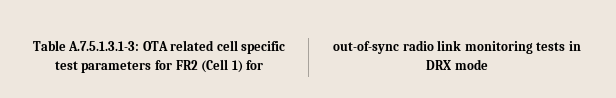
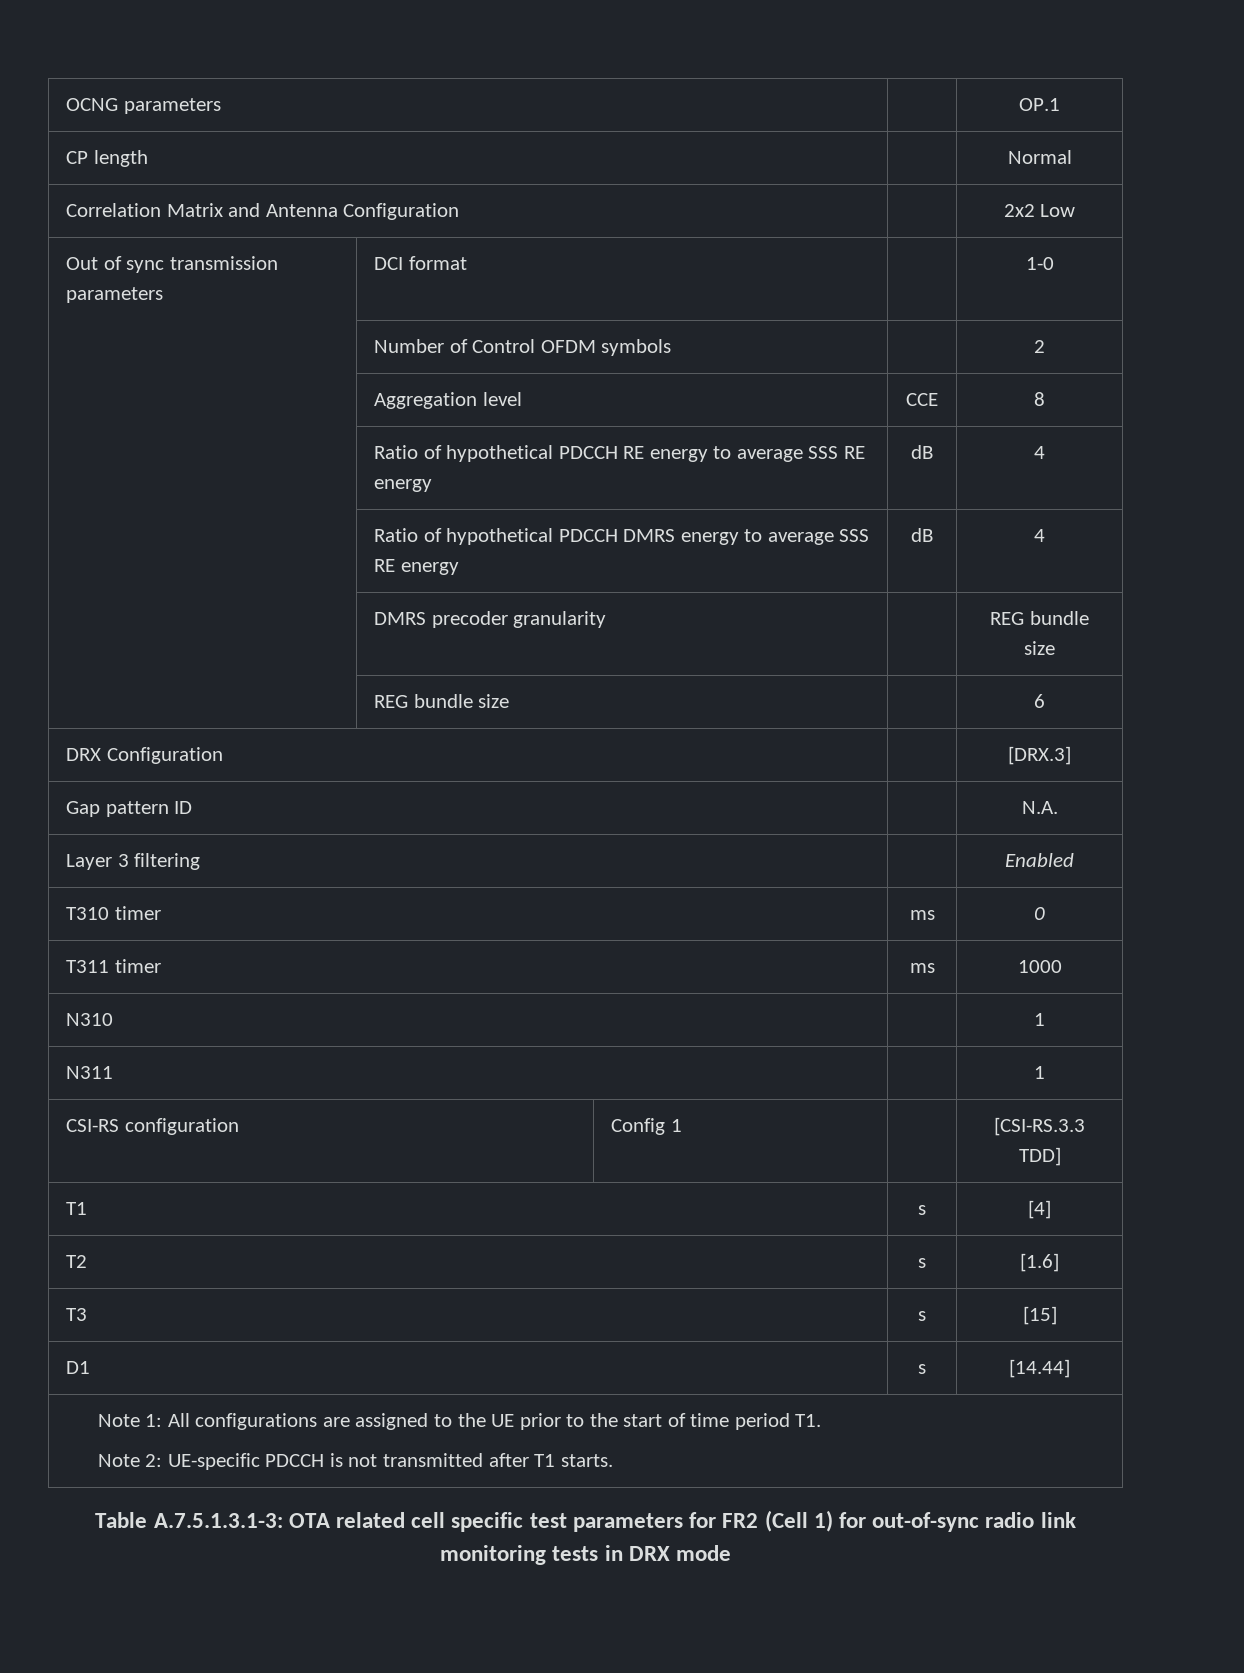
+ OCNG parameters | | OP.1
+ CP length | | Normal
+ Correlation Matrix and Antenna Configuration | | 2x2 Low
+ Out of sync transmission parameters | DCI format | | 1-0
+ | Number of Control OFDM symbols | | 2
+ | Aggregation level | CCE | 8
+ | Ratio of hypothetical PDCCH RE energy to average SSS RE energy | dB | 4
+ | Ratio of hypothetical PDCCH DMRS energy to average SSS RE energy | dB | 4
+ | DMRS precoder granularity | | REG bundle size
+ | REG bundle size | | 6
+ DRX Configuration | | [DRX.3]
+ Gap pattern ID | | N.A.
+ Layer 3 filtering | | Enabled
+ T310 timer | ms | 0
+ T311 timer | ms | 1000
+ N310 | | 1
+ N311 | | 1
+ CSI-RS configuration | Config 1 | | [CSI-RS.3.3 TDD]
+ T1 | s | [4]
+ T2 | s | [1.6]
+ T3 | s | [15]
+ D1 | s | [14.44]
+ Note 1: All configurations are assigned to the UE prior to the start of time period T1.
+ Note 2: UE-specific PDCCH is not transmitted after T1 starts.

